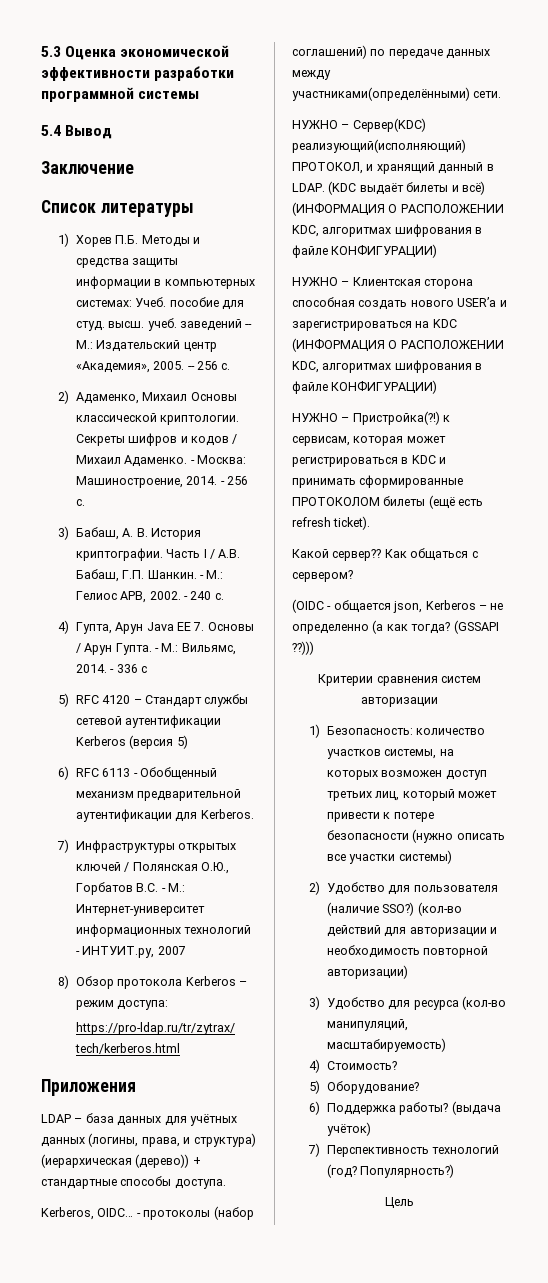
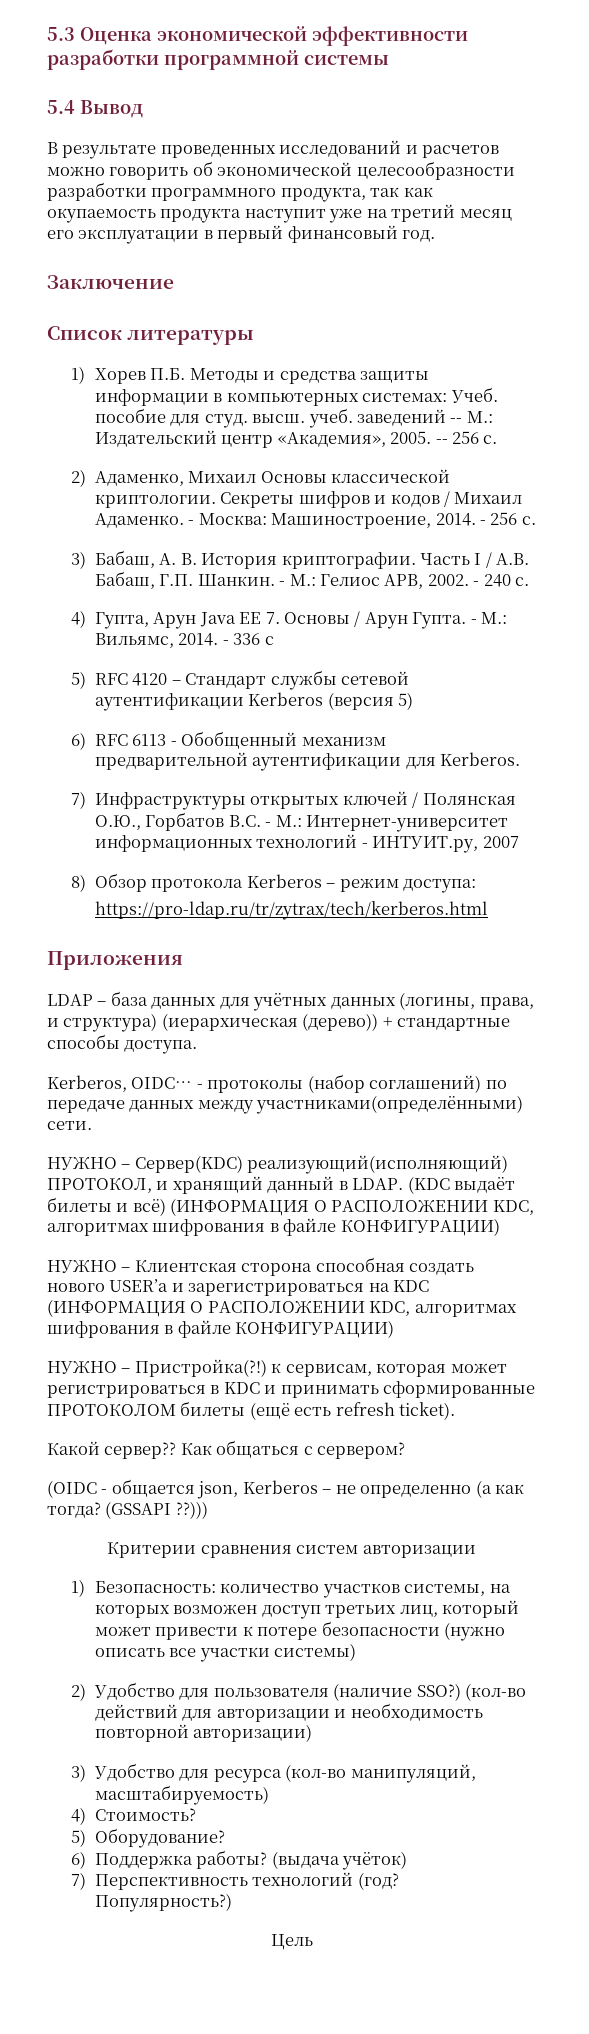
+ В результате проведенных исследований и расчетов можно говорить об экономической целесообразности разработки программного продукта, так как окупаемость продукта наступит уже на третий месяц его эксплуатации в первый финансовый год.

